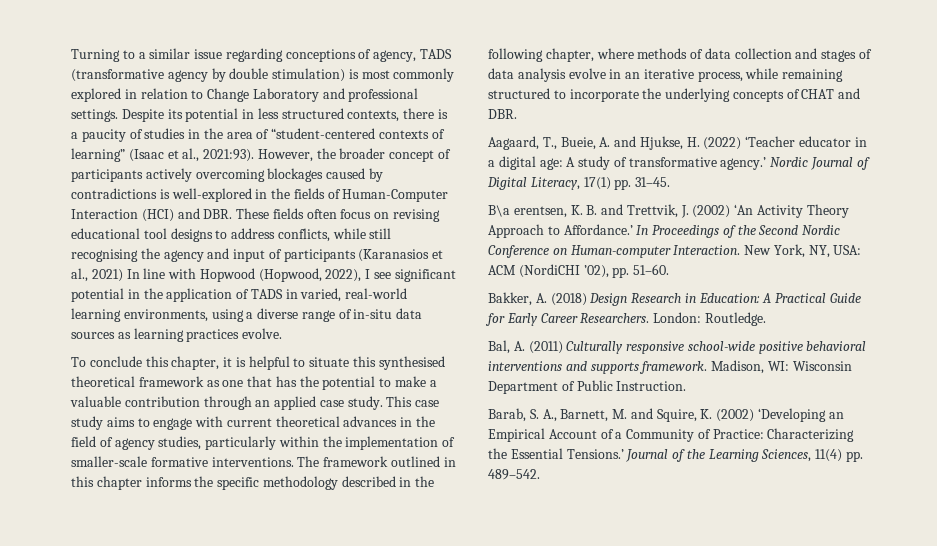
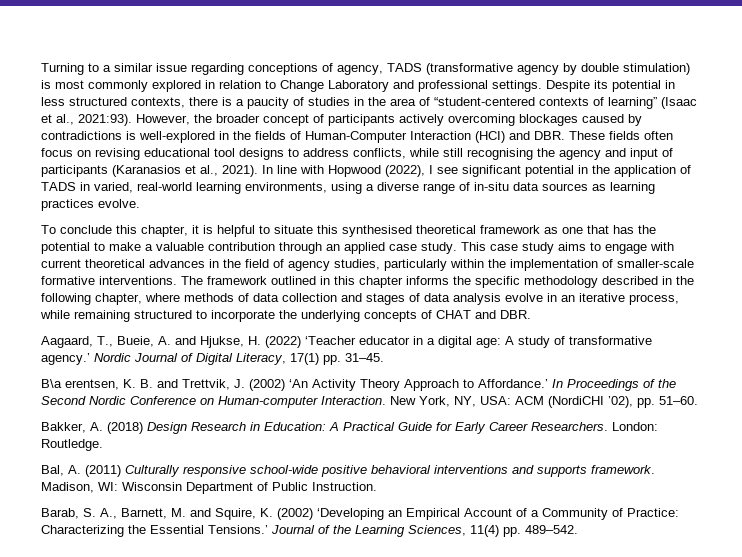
- However, the broader concept of participants actively overcoming blockages caused by contradictions is well-explored in the fields of Human-Computer Interaction (HCI) and DBR. These fields often focus on revising educational tool designs to address conflicts, while still recognising the agency and input of participants (Karanasios et al., 2021) In line with Hopwood (Hopwood, 2022), I see significant potential in the application of TADS in varied, real-world learning environments, using a diverse range of in-situ data sources as learning practices evolve.
+ However, the broader concept of participants actively overcoming blockages caused by contradictions is well-explored in the fields of Human-Computer Interaction (HCI) and DBR. These fields often focus on revising educational tool designs to address conflicts, while still recognising the agency and input of participants (Karanasios et al., 2021). In line with Hopwood (2022), I see significant potential in the application of TADS in varied, real-world learning environments, using a diverse range of in-situ data sources as learning practices evolve.

